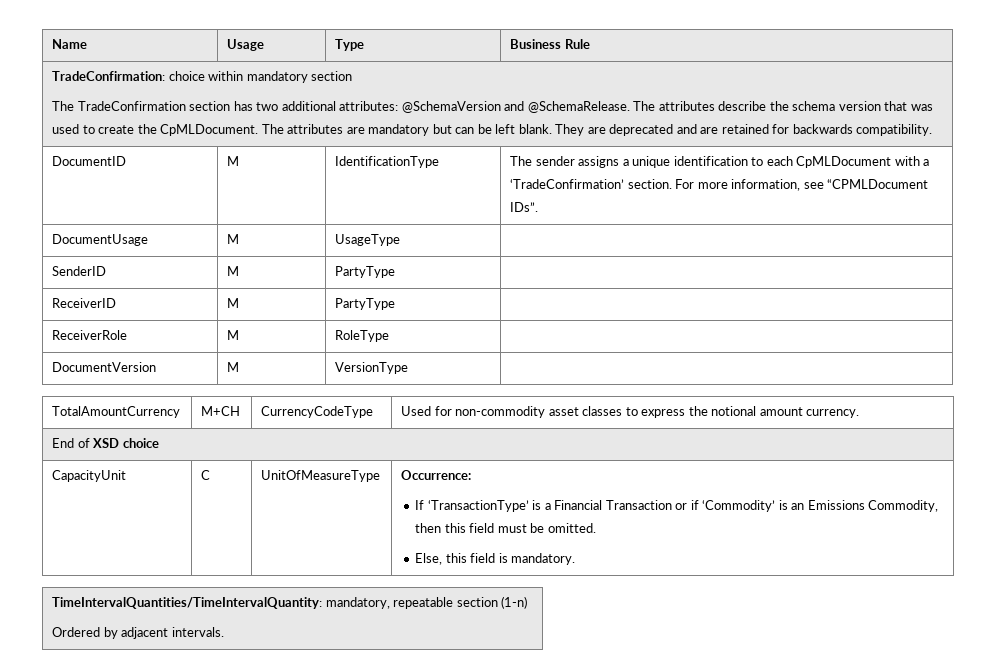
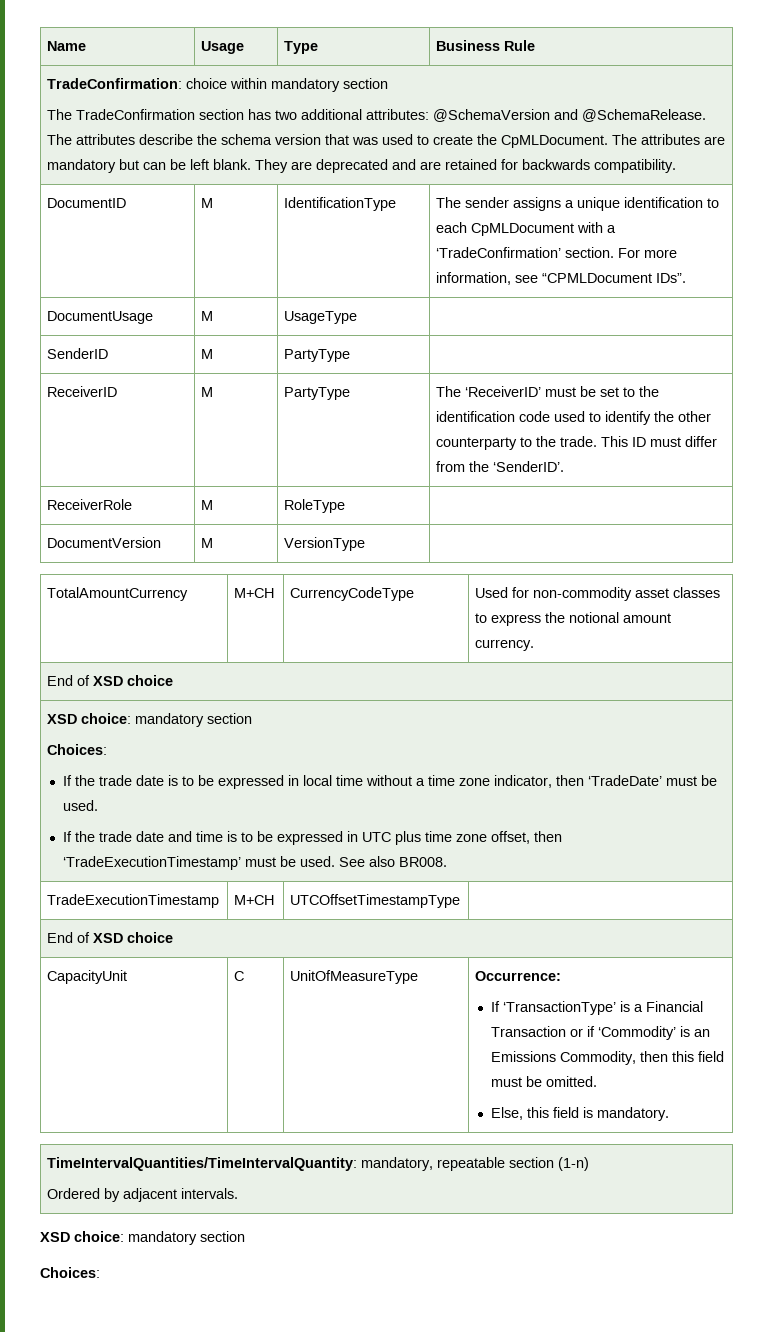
- ReceiverID | M | PartyType |
+ ReceiverID | M | PartyType | The ‘ReceiverID’ must be set to the identification code used to identify the other counterparty to the trade. This ID must differ from the ‘SenderID’.
  TotalAmountCurrency | M+CH | CurrencyCodeType | Used for non-commodity asset classes to express the notional amount currency.
+ End of XSD choice
+ XSD choice: mandatory section
+ Choices:
+ If the trade date is to be expressed in local time without a time zone indicator, then ‘TradeDate’ must be used.
+ If the trade date and time is to be expressed in UTC plus time zone offset, then ‘TradeExecutionTimestamp’ must be used. See also BR008.
+ TradeExecutionTimestamp | M+CH | UTCOffsetTimestampType |
  TimeIntervalQuantities/TimeIntervalQuantity: mandatory, repeatable section (1-n)
  Ordered by adjacent intervals.
+ XSD choice: mandatory section
+ Choices:

